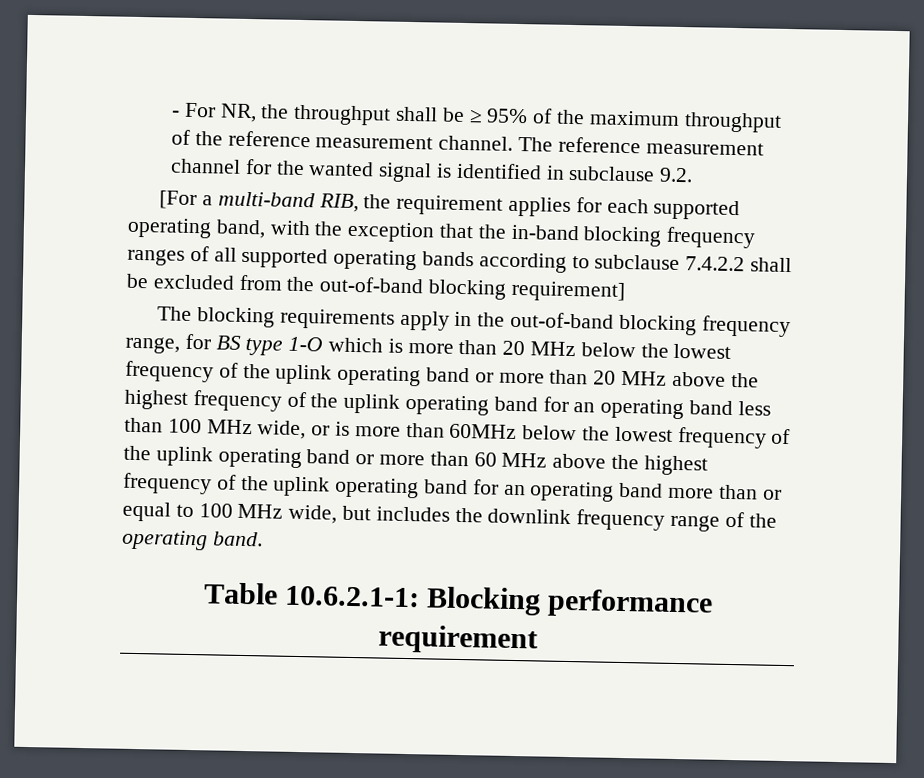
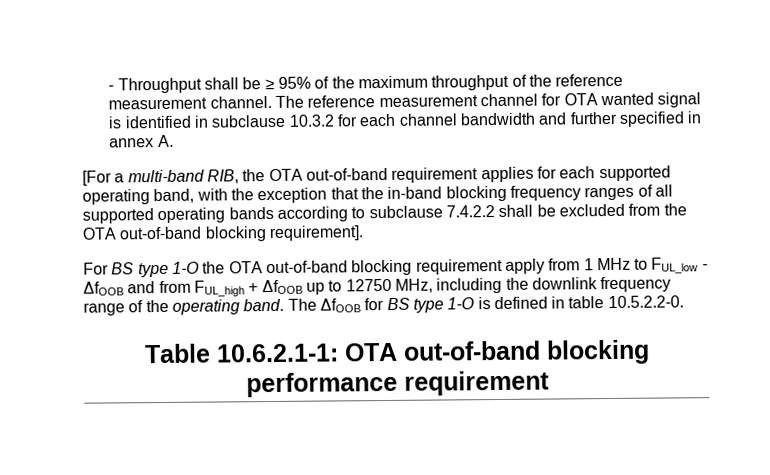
- - For NR, the throughput shall be ≥ 95% of the maximum throughput of the reference measurement channel.
+ - Throughput shall be ≥ 95% of the maximum throughput of the reference measurement channel.
- The reference measurement channel for the wanted signal is identified in subclause 9.2.
+ The reference measurement channel for OTA wanted signal is identified in subclause 10.3.2 for each channel bandwidth and further specified in annex A.
- [For a multi-band RIB, the requirement applies for each supported operating band, with the exception that the in-band blocking frequency ranges of all supported operating bands according to subclause 7.4.2.2 shall be excluded from the out-of-band blocking requirement]
- The blocking requirements apply in the out-of-band blocking frequency range, for BS type 1-O which is more than 20 MHz below the lowest frequency of the uplink operating band or more than 20 MHz above the highest frequency of the uplink operating band for an operating band less than 100 MHz wide, or is more than 60MHz below the lowest frequency of the uplink operating band or more than 60 MHz above the highest frequency of the uplink operating band for an operating band more than or equal to 100 MHz wide, but includes the downlink frequency range of the operating band.
+ [For a multi-band RIB, the OTA out-of-band requirement applies for each supported operating band, with the exception that the in-band blocking frequency ranges of all supported operating bands according to subclause 7.4.2.2 shall be excluded from the OTA out-of-band blocking requirement].
+ For BS type 1-O the OTA out-of-band blocking requirement apply from 1 MHz to FUL_low - ΔfOOB and from FUL_high + ΔfOOB up to 12750 MHz, including the downlink frequency range of the operating band. The ΔfOOB for BS type 1-O is defined in table 10.5.2.2-0.
- Table 10.6.2.1-1: Blocking performance requirement
+ Table 10.6.2.1-1: OTA out-of-band blocking performance requirement

